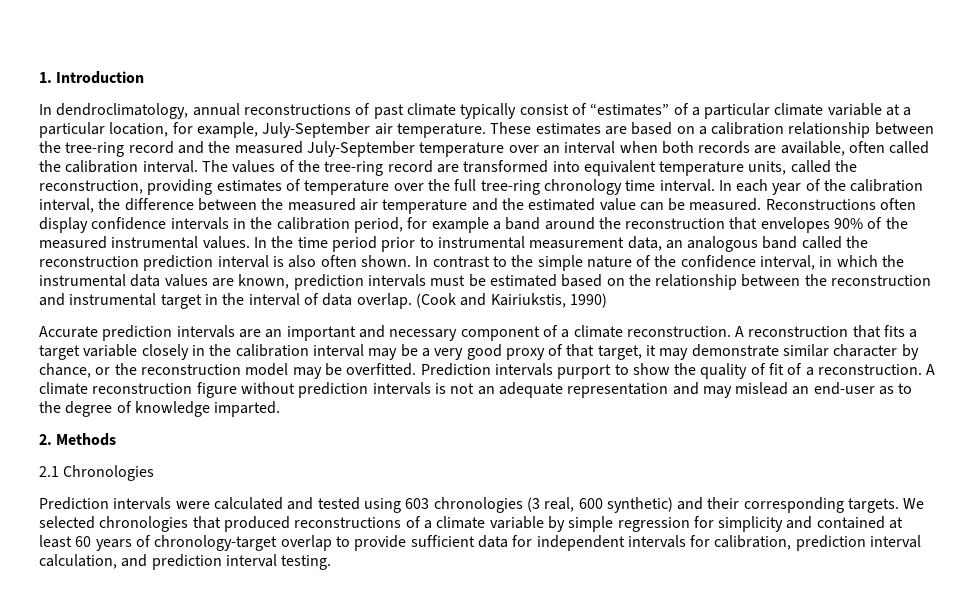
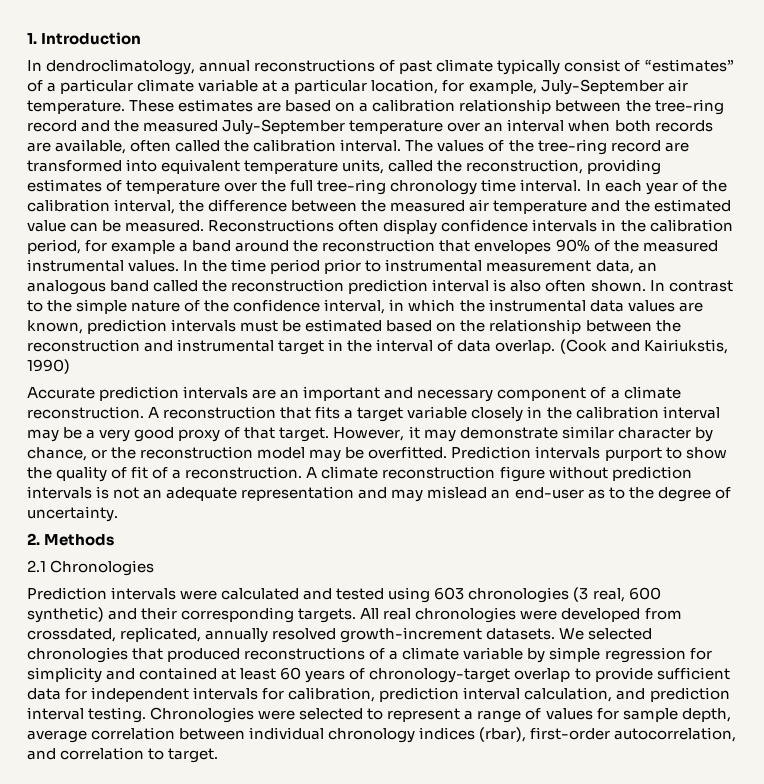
- A reconstruction that fits a target variable closely in the calibration interval may be a very good proxy of that target, it may demonstrate similar character by chance, or the reconstruction model may be overfitted.
+ A reconstruction that fits a target variable closely in the calibration interval may be a very good proxy of that target. However, it may demonstrate similar character by chance, or the reconstruction model may be overfitted.
- A climate reconstruction figure without prediction intervals is not an adequate representation and may mislead an end-user as to the degree of knowledge imparted.
+ A climate reconstruction figure without prediction intervals is not an adequate representation and may mislead an end-user as to the degree of uncertainty.
+ All real chronologies were developed from crossdated, replicated, annually resolved growth-increment datasets.
+ Chronologies were selected to represent a range of values for sample depth, average correlation between individual chronology indices (rbar), first-order autocorrelation, and correlation to target.

